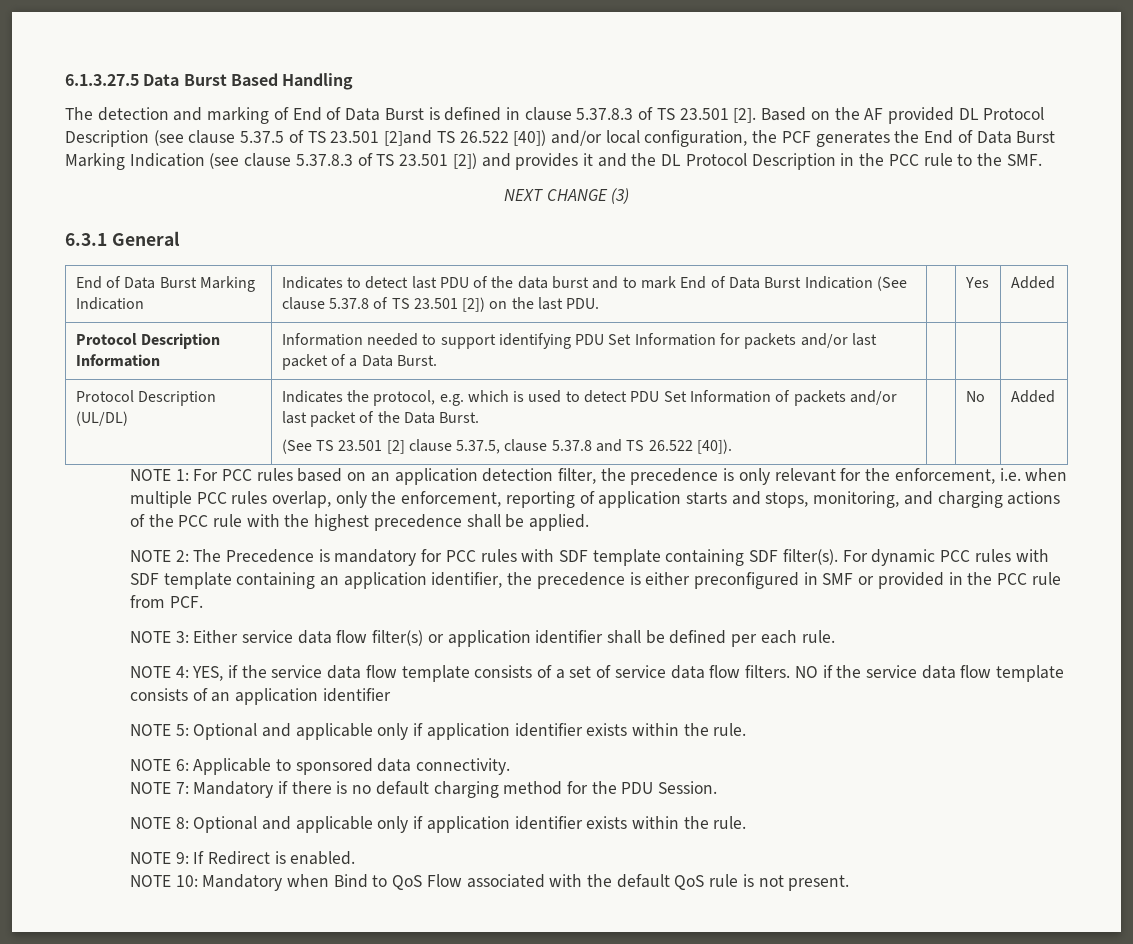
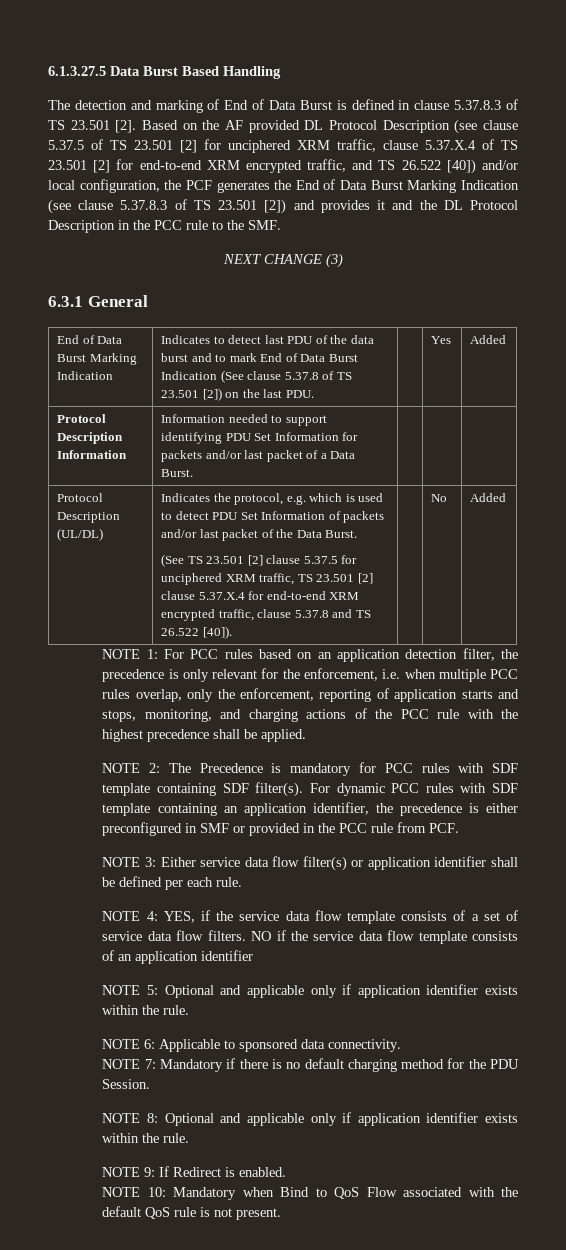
- Based on the AF provided DL Protocol Description (see clause 5.37.5 of TS 23.501 [2]and TS 26.522 [40]) and/or local configuration, the PCF generates the End of Data Burst Marking Indication (see clause 5.37.8.3 of TS 23.501 [2]) and provides it and the DL Protocol Description in the PCC rule to the SMF.
+ Based on the AF provided DL Protocol Description (see clause 5.37.5 of TS 23.501 [2] for unciphered XRM traffic, clause 5.37.X.4 of TS 23.501 [2] for end-to-end XRM encrypted traffic, and TS 26.522 [40]) and/or local configuration, the PCF generates the End of Data Burst Marking Indication (see clause 5.37.8.3 of TS 23.501 [2]) and provides it and the DL Protocol Description in the PCC rule to the SMF.
- (See TS 23.501 [2] clause 5.37.5, clause 5.37.8 and TS 26.522 [40]).
+ (See TS 23.501 [2] clause 5.37.5 for unciphered XRM traffic, TS 23.501 [2] clause 5.37.X.4 for end-to-end XRM encrypted traffic, clause 5.37.8 and TS 26.522 [40]).

